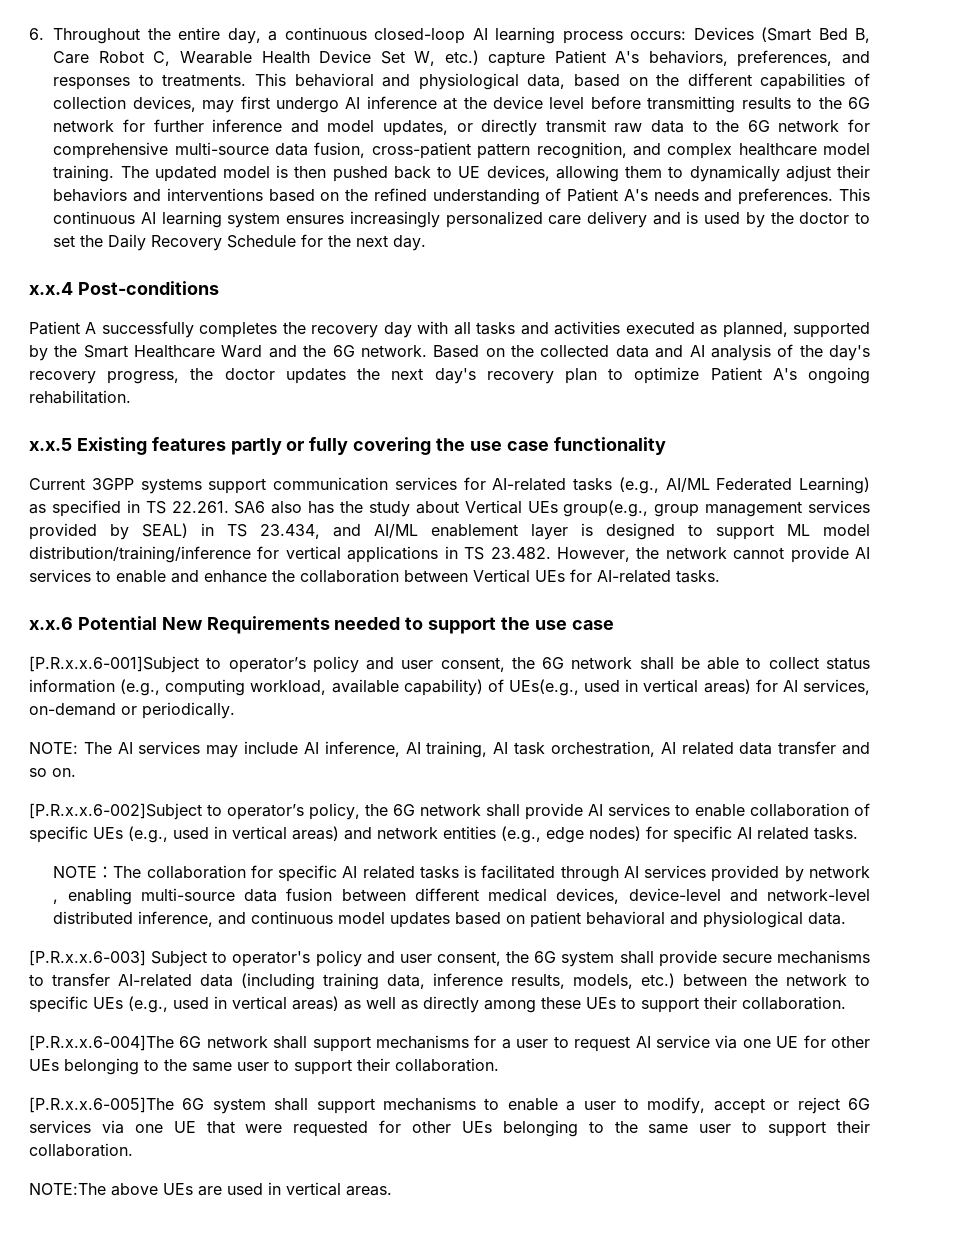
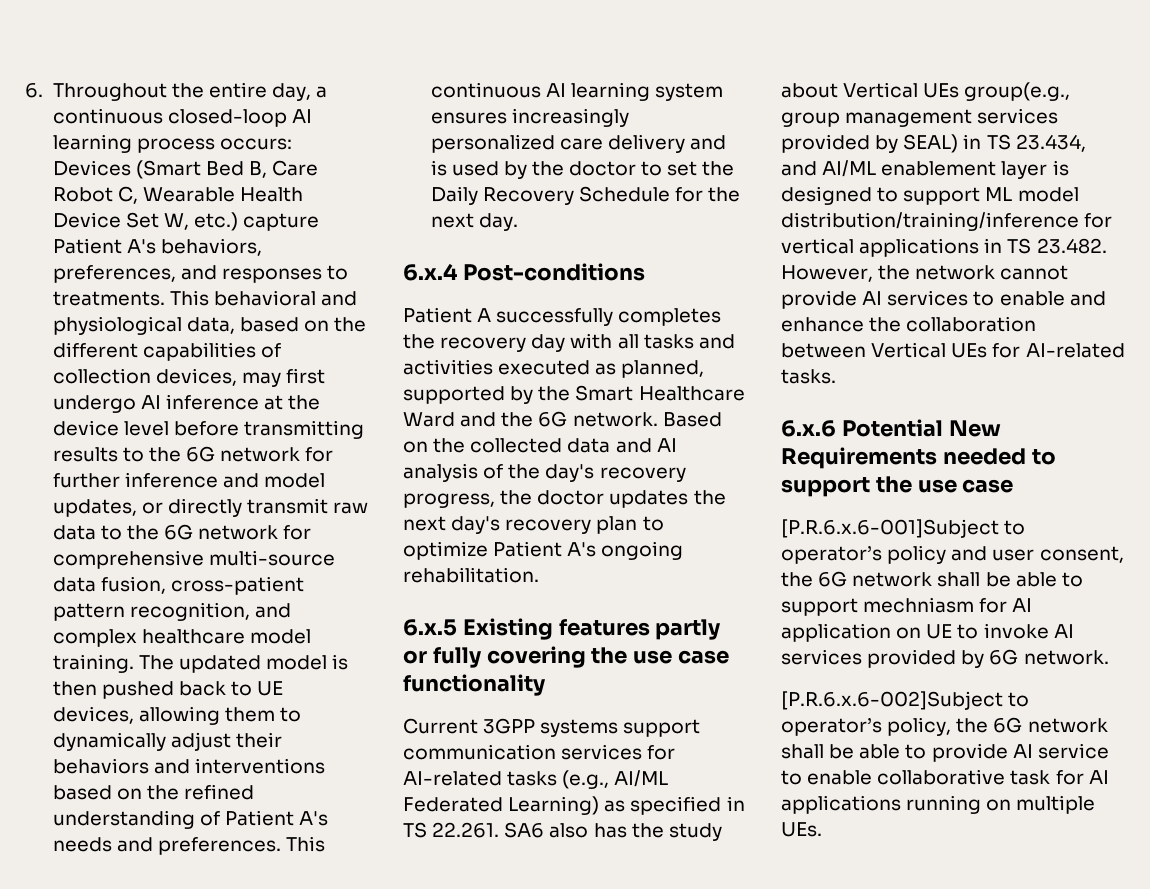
- x.x.4 Post-conditions
+ 6.x.4 Post-conditions
- x.x.5 Existing features partly or fully covering the use case functionality
+ 6.x.5 Existing features partly or fully covering the use case functionality
- x.x.6 Potential New Requirements needed to support the use case
+ 6.x.6 Potential New Requirements needed to support the use case
- [P.R.x.x.6-001]Subject to operator’s policy and user consent, the 6G network shall be able to collect status information (e.g., computing workload, available capability) of UEs(e.g., used in vertical areas) for AI services, on-demand or periodically.
- NOTE: The AI services may include AI inference, AI training, AI task orchestration, AI related data transfer and so on.
- [P.R.x.x.6-002]Subject to operator’s policy, the 6G network shall provide AI services to enable collaboration of specific UEs (e.g., used in vertical areas) and network entities (e.g., edge nodes) for specific AI related tasks.
- NOTE：The collaboration for specific AI related tasks is facilitated through AI services provided by network , enabling multi-source data fusion between different medical devices, device-level and network-level distributed inference, and continuous model updates based on patient behavioral and physiological data.
- [P.R.x.x.6-003] Subject to operator's policy and user consent, the 6G system shall provide secure mechanisms to transfer AI-related data (including training data, inference results, models, etc.) between the network to specific UEs (e.g., used in vertical areas) as well as directly among these UEs to support their collaboration.
- [P.R.x.x.6-004]The 6G network shall support mechanisms for a user to request AI service via one UE for other UEs belonging to the same user to support their collaboration.
- [P.R.x.x.6-005]The 6G system shall support mechanisms to enable a user to modify, accept or reject 6G services via one UE that were requested for other UEs belonging to the same user to support their collaboration.
- NOTE:The above UEs are used in vertical areas.
+ [P.R.6.x.6-001]Subject to operator’s policy and user consent, the 6G network shall be able to support mechniasm for AI application on UE to invoke AI services provided by 6G network.
+ [P.R.6.x.6-002]Subject to operator’s policy, the 6G network shall be able to provide AI service to enable collaborative task for AI applications running on multiple UEs.

